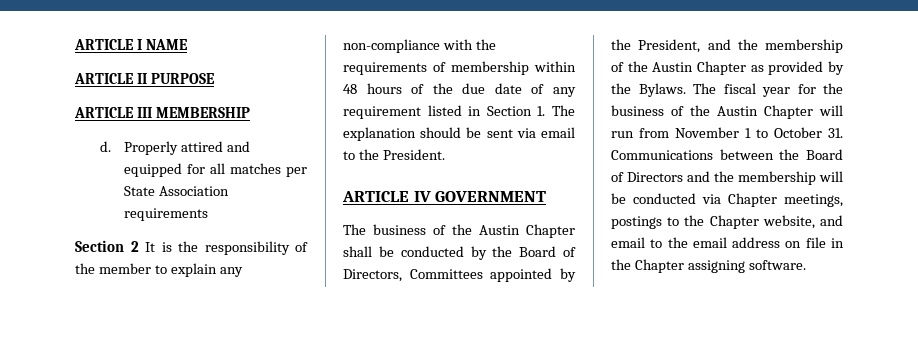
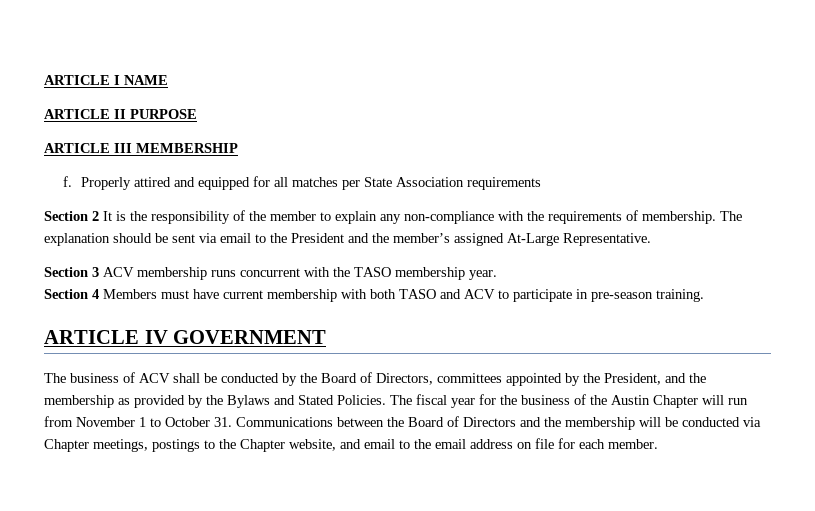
- d.
+ f.
- Section 2 It is the responsibility of the member to explain any non-compliance with the requirements of membership within 48 hours of the due date of any requirement listed in Section 1. The explanation should be sent via email to the President.
+ Section 2 It is the responsibility of the member to explain any non-compliance with the requirements of membership. The explanation should be sent via email to the President and the member’s assigned At-Large Representative.
+ Section 3 ACV membership runs concurrent with the TASO membership year.
+ Section 4 Members must have current membership with both TASO and ACV to participate in pre-season training.
- The business of the Austin Chapter shall be conducted by the Board of Directors, Committees appointed by the President, and the membership of the Austin Chapter as provided by the Bylaws.
+ The business of ACV shall be conducted by the Board of Directors, committees appointed by the President, and the membership as provided by the Bylaws and Stated Policies.
- The fiscal year for the business of the Austin Chapter will run from November 1 to October 31. Communications between the Board of Directors and the membership will be conducted via Chapter meetings, postings to the Chapter website, and email to the email address on file in the Chapter assigning software.
+ The fiscal year for the business of the Austin Chapter will run from November 1 to October 31. Communications between the Board of Directors and the membership will be conducted via Chapter meetings, postings to the Chapter website, and email to the email address on file for each member.

